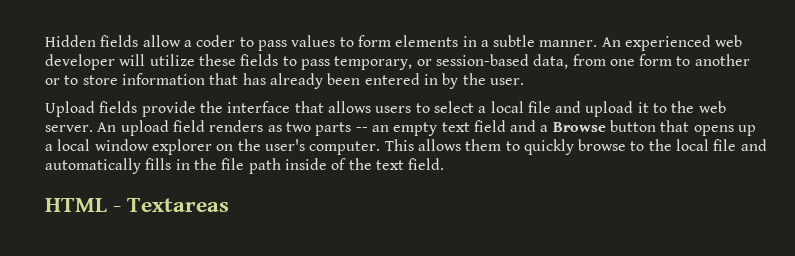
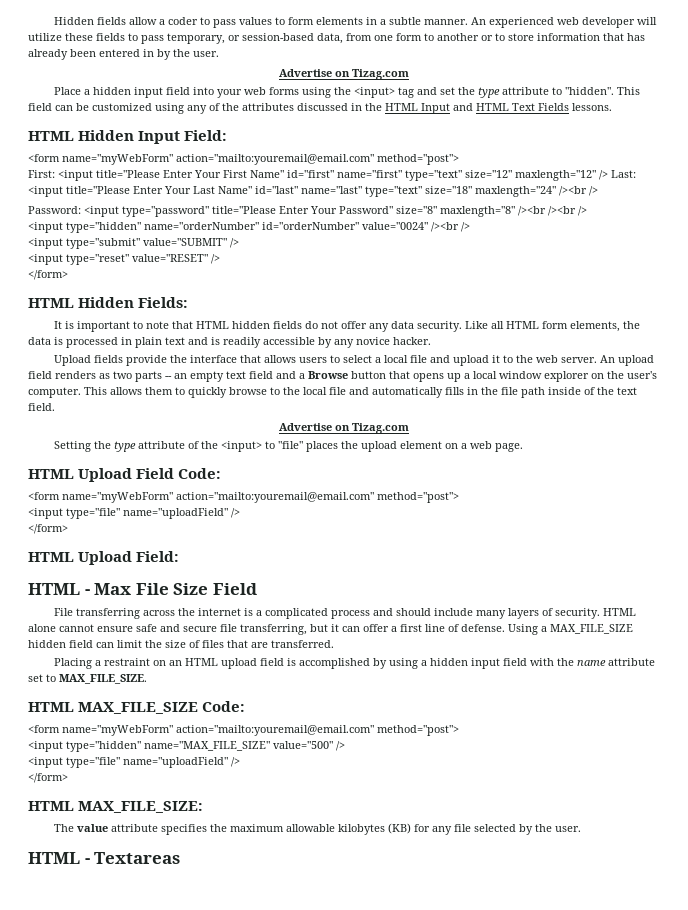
  An experienced web developer will utilize these fields to pass temporary, or session-based data, from one form to another or to store information that has already been entered in by the user.
+ Advertise on Tizag.com
+ Place a hidden input field into your web forms using the <input> tag and set the type attribute to "hidden". This field can be customized using any of the attributes discussed in the HTML Input and HTML Text Fields lessons.
+ HTML Hidden Input Field:
+ <form name="myWebForm" action="mailto:youremail@email.com" method="post">
+ First: <input title="Please Enter Your First Name" id="first" name="first" type="text" size="12" maxlength="12" /> Last: <input title="Please Enter Your Last Name" id="last" name="last" type="text" size="18" maxlength="24" /><br />
+ Password: <input type="password" title="Please Enter Your Password" size="8" maxlength="8" /><br /><br />
+ <input type="hidden" name="orderNumber" id="orderNumber" value="0024" /><br />
+ <input type="submit" value="SUBMIT" />
+ <input type="reset" value="RESET" />
+ </form>
+ HTML Hidden Fields:
+ It is important to note that HTML hidden fields do not offer any data security. Like all HTML form elements, the data is processed in plain text and is readily accessible by any novice hacker.
  This allows them to quickly browse to the local file and automatically fills in the file path inside of the text field.
+ Advertise on Tizag.com
+ Setting the type attribute of the <input> to "file" places the upload element on a web page.
+ HTML Upload Field Code:
+ <form name="myWebForm" action="mailto:youremail@email.com" method="post">
+ <input type="file" name="uploadField" />
+ </form>
+ HTML Upload Field:
+ HTML - Max File Size Field
+ File transferring across the internet is a complicated process and should include many layers of security. HTML alone cannot ensure safe and secure file transferring, but it can offer a first line of defense. Using a MAX_FILE_SIZE hidden field can limit the size of files that are transferred.
+ Placing a restraint on an HTML upload field is accomplished by using a hidden input field with the name attribute set to MAX_FILE_SIZE.
+ HTML MAX_FILE_SIZE Code:
+ <form name="myWebForm" action="mailto:youremail@email.com" method="post">
+ <input type="hidden" name="MAX_FILE_SIZE" value="500" />
+ <input type="file" name="uploadField" />
+ </form>
+ HTML MAX_FILE_SIZE:
+ The value attribute specifies the maximum allowable kilobytes (KB) for any file selected by the user.

